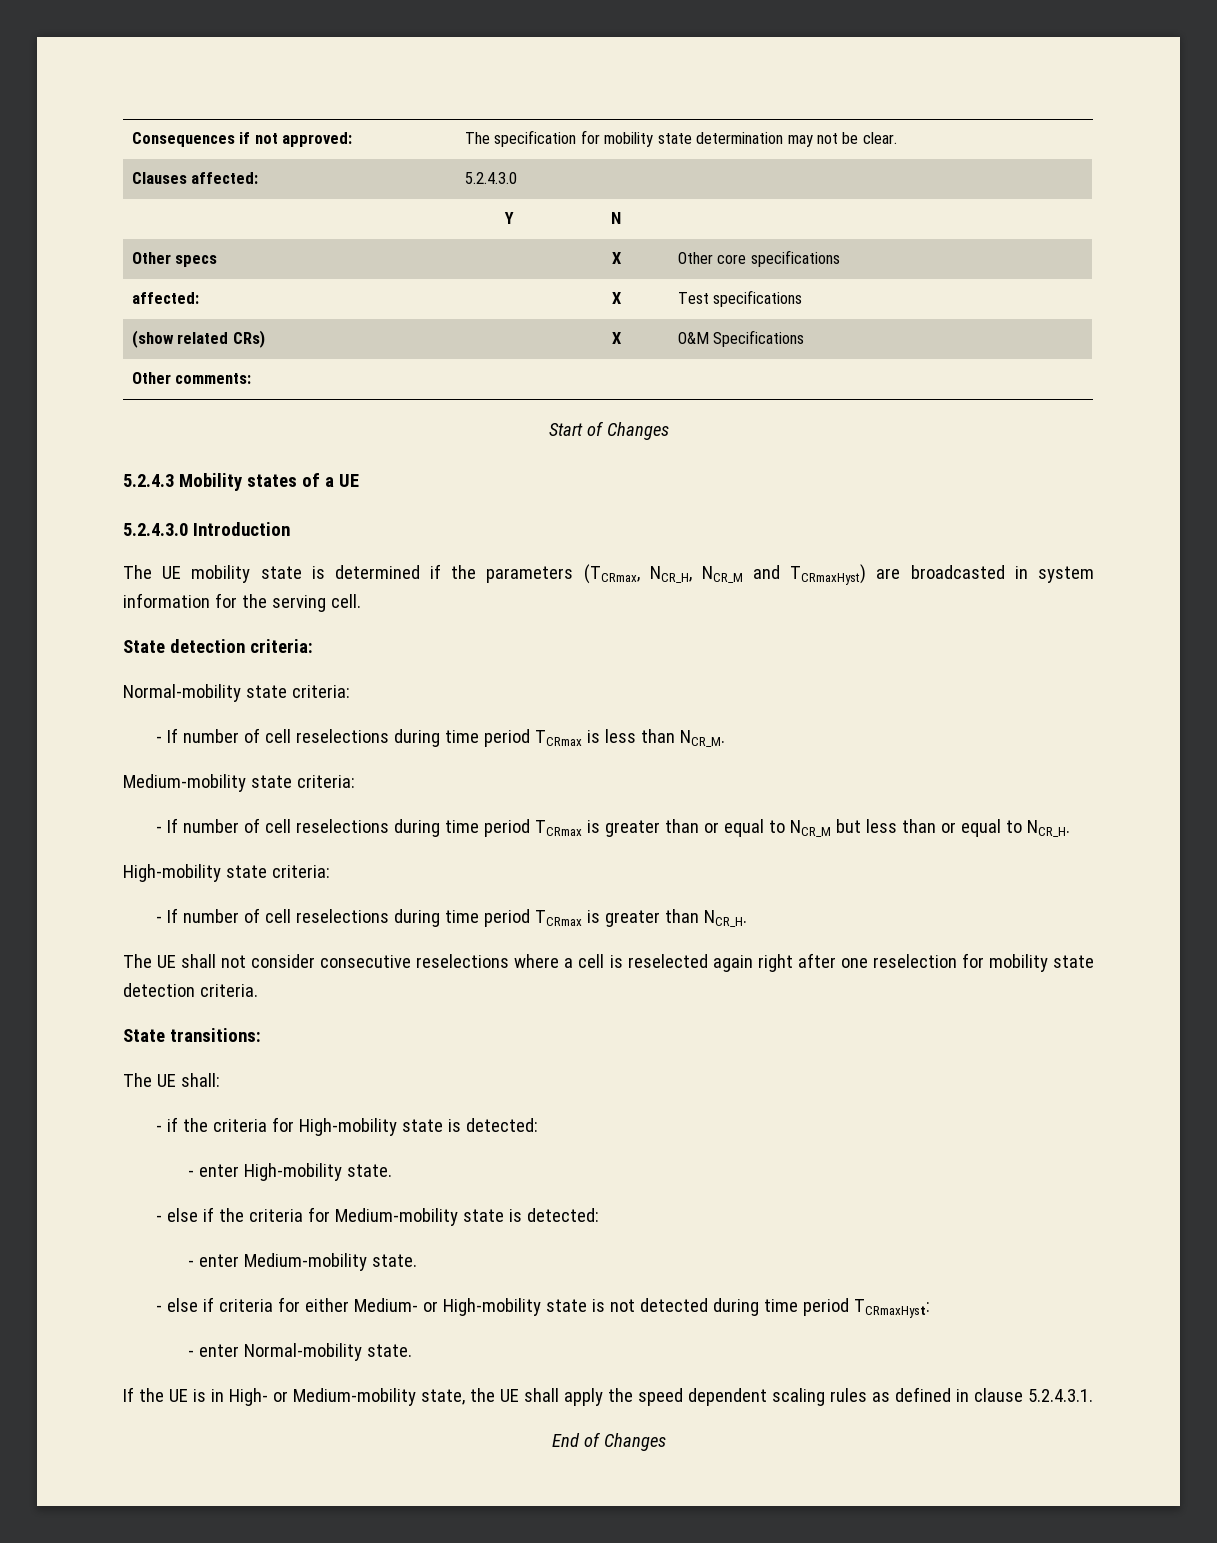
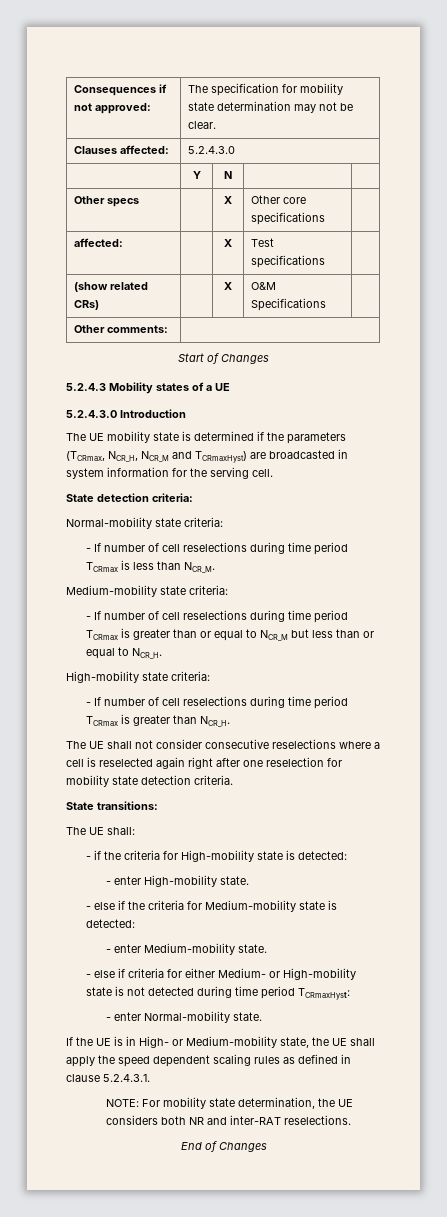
+ NOTE: For mobility state determination, the UE considers both NR and inter-RAT reselections.

